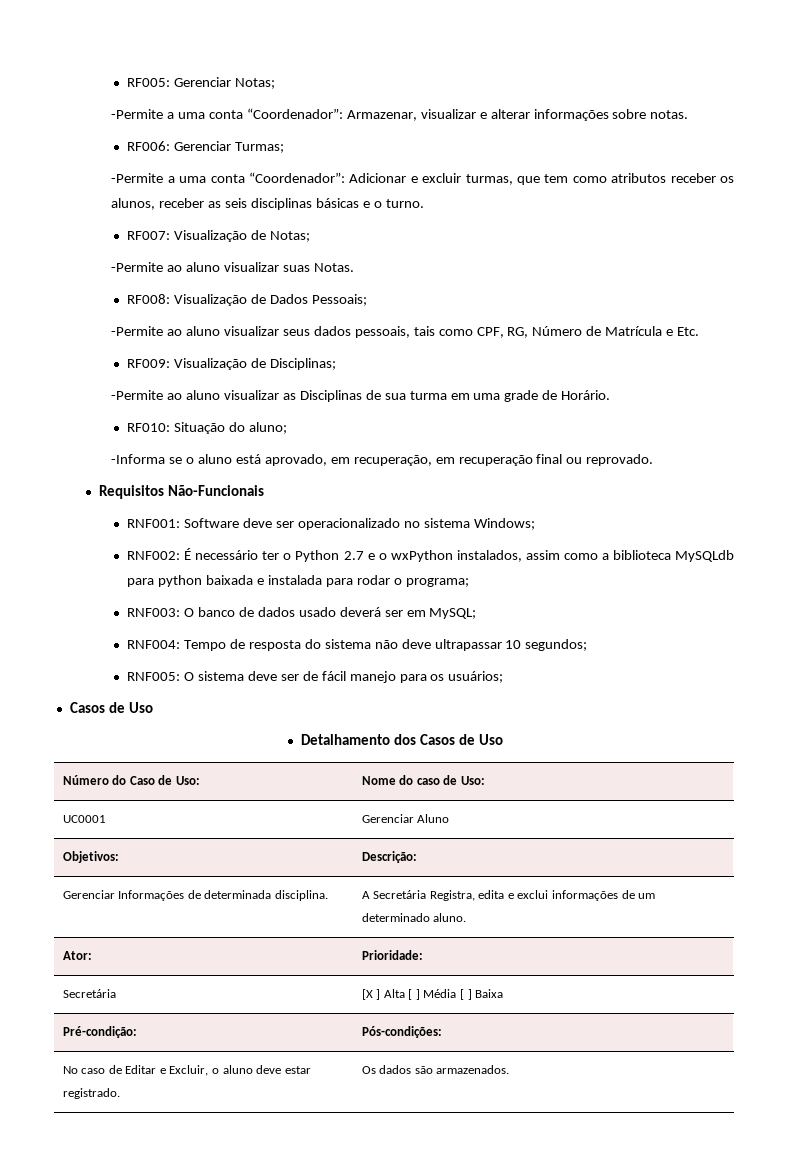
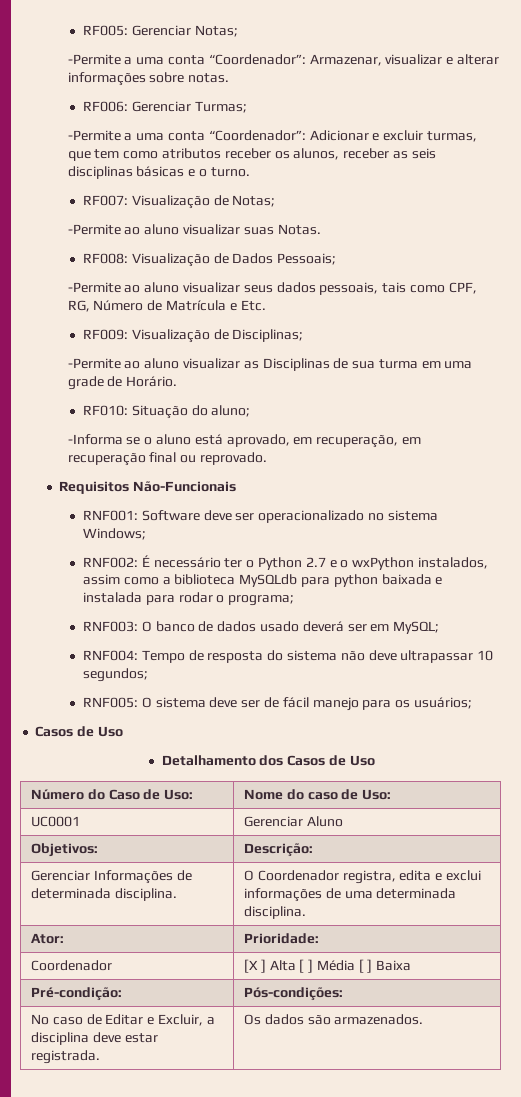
- Gerenciar Informações de determinada disciplina. | A Secretária Registra, edita e exclui informações de um determinado aluno.
+ Gerenciar Informações de determinada disciplina. | O Coordenador registra, edita e exclui informações de uma determinada disciplina.
- Secretária | [X ] Alta [ ] Média [ ] Baixa
+ Coordenador | [X ] Alta [ ] Média [ ] Baixa
- No caso de Editar e Excluir, o aluno deve estar registrado. | Os dados são armazenados.
+ No caso de Editar e Excluir, a disciplina deve estar registrada. | Os dados são armazenados.

